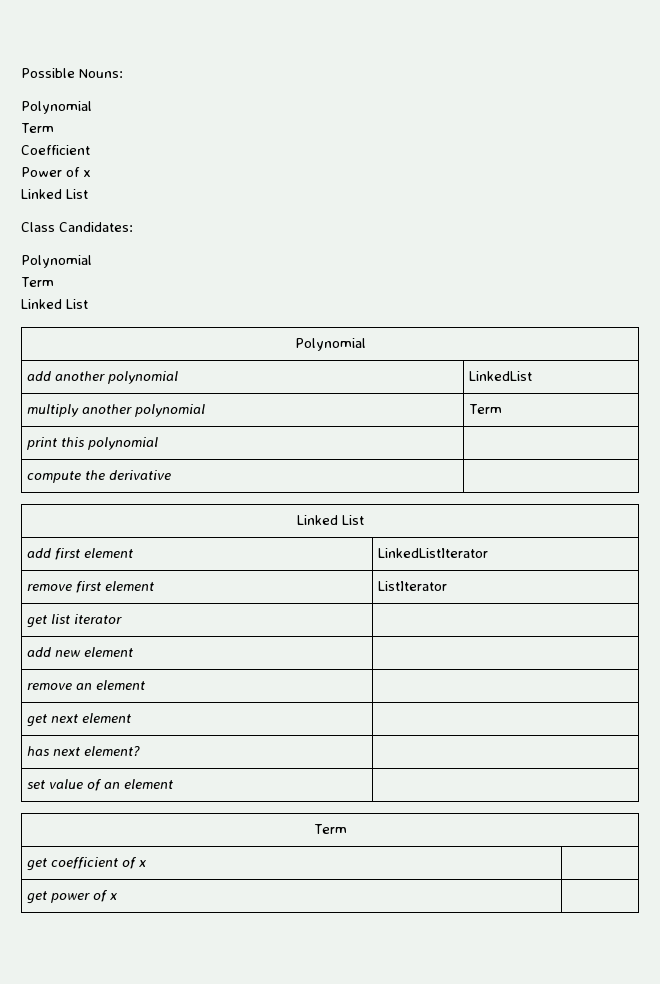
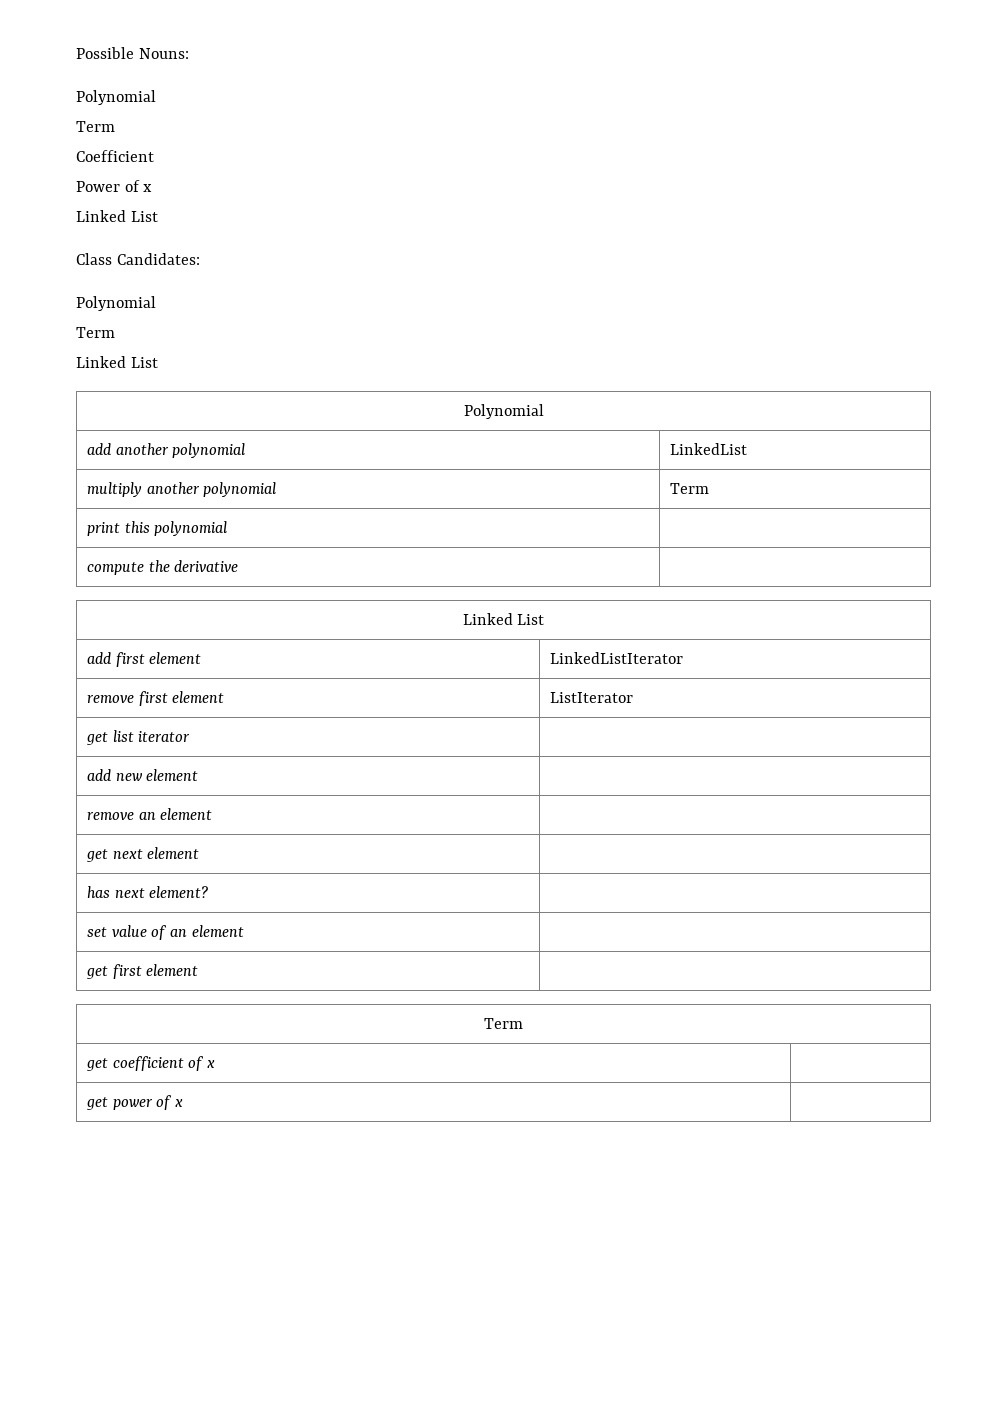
+ get first element |

